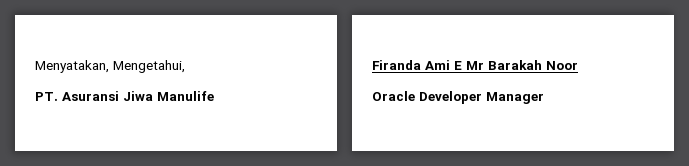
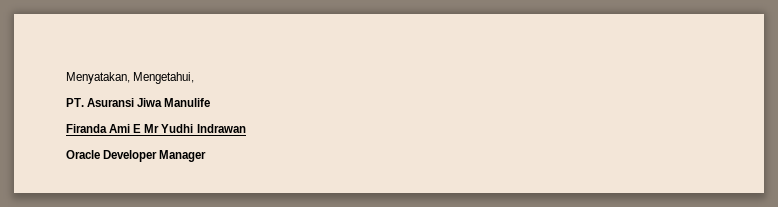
- Firanda Ami E Mr Barakah Noor
+ Firanda Ami E Mr Yudhi Indrawan

